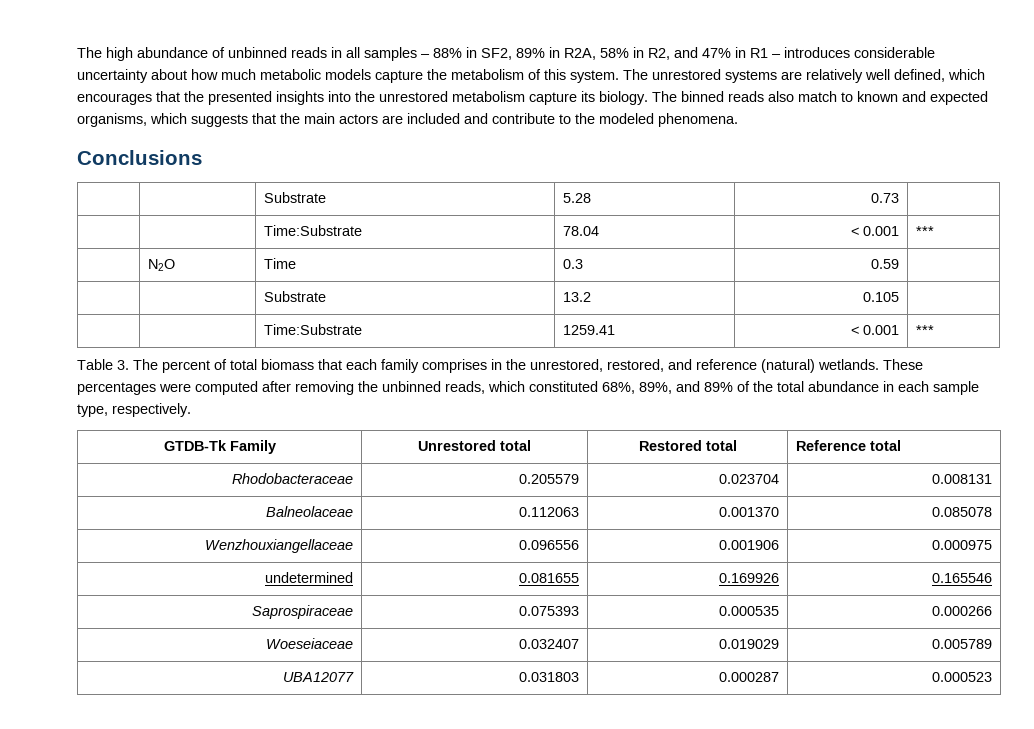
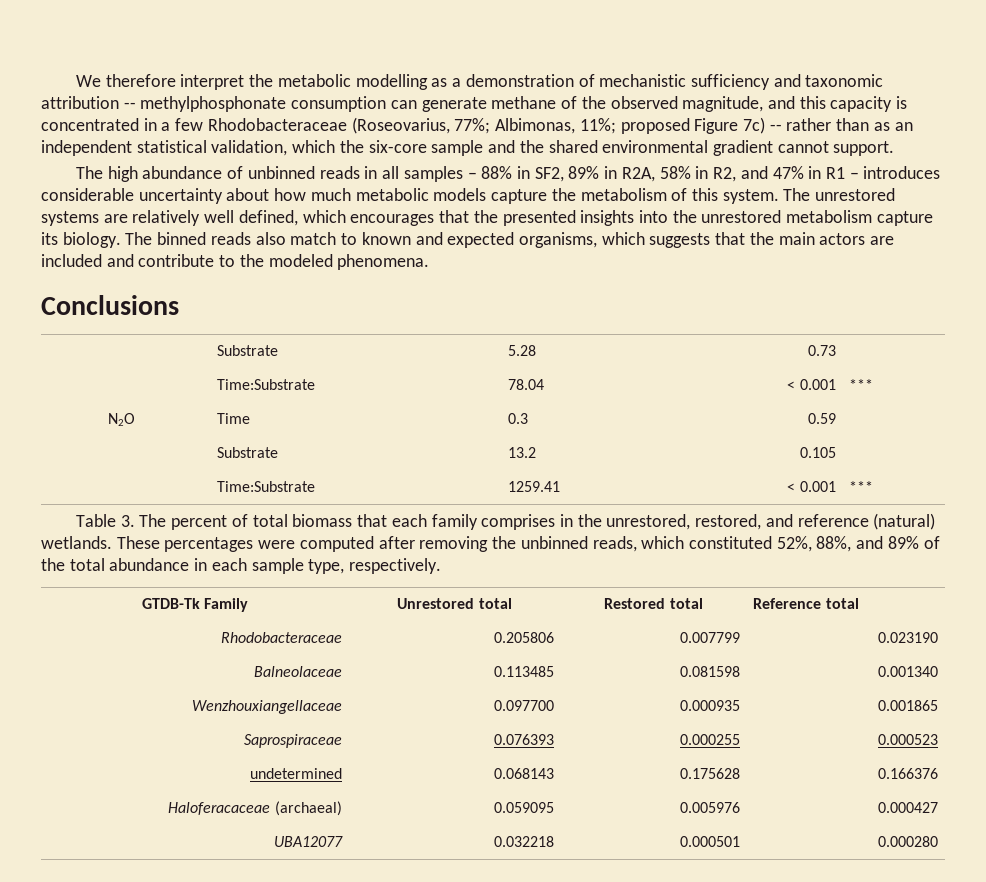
+ We therefore interpret the metabolic modelling as a demonstration of mechanistic sufficiency and taxonomic attribution -- methylphosphonate consumption can generate methane of the observed magnitude, and this capacity is concentrated in a few Rhodobacteraceae (Roseovarius, 77%; Albimonas, 11%; proposed Figure 7c) -- rather than as an independent statistical validation, which the six-core sample and the shared environmental gradient cannot support.
- These percentages were computed after removing the unbinned reads, which constituted 68%, 89%, and 89% of the total abundance in each sample type, respectively.
+ These percentages were computed after removing the unbinned reads, which constituted 52%, 88%, and 89% of the total abundance in each sample type, respectively.
- Rhodobacteraceae | 0.205579 | 0.023704 | 0.008131
- Balneolaceae | 0.112063 | 0.001370 | 0.085078
- Wenzhouxiangellaceae | 0.096556 | 0.001906 | 0.000975
- undetermined | 0.081655 | 0.169926 | 0.165546
- Saprospiraceae | 0.075393 | 0.000535 | 0.000266
- Woeseiaceae | 0.032407 | 0.019029 | 0.005789
- UBA12077 | 0.031803 | 0.000287 | 0.000523
+ Rhodobacteraceae | 0.205806 | 0.007799 | 0.023190
+ Balneolaceae | 0.113485 | 0.081598 | 0.001340
+ Wenzhouxiangellaceae | 0.097700 | 0.000935 | 0.001865
+ Saprospiraceae | 0.076393 | 0.000255 | 0.000523
+ undetermined | 0.068143 | 0.175628 | 0.166376
+ Haloferacaceae (archaeal) | 0.059095 | 0.005976 | 0.000427
+ UBA12077 | 0.032218 | 0.000501 | 0.000280

